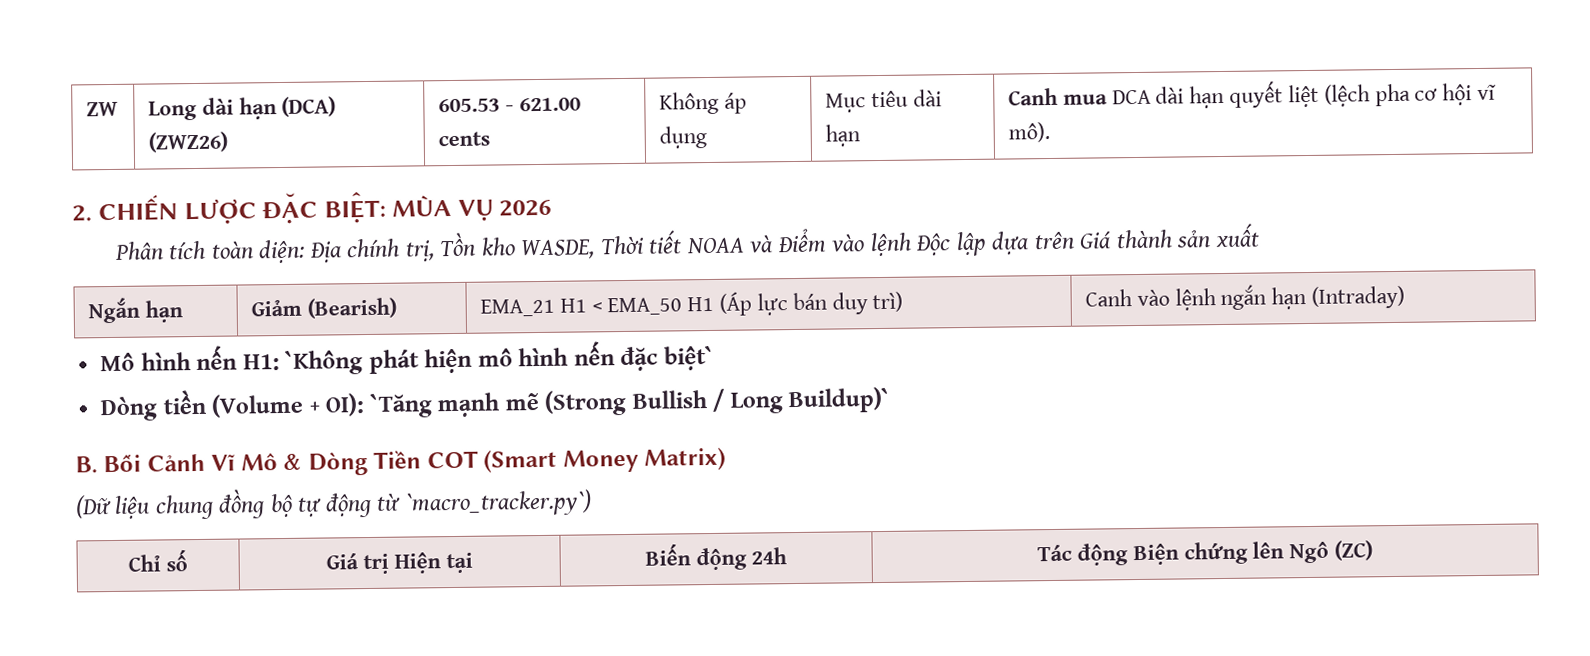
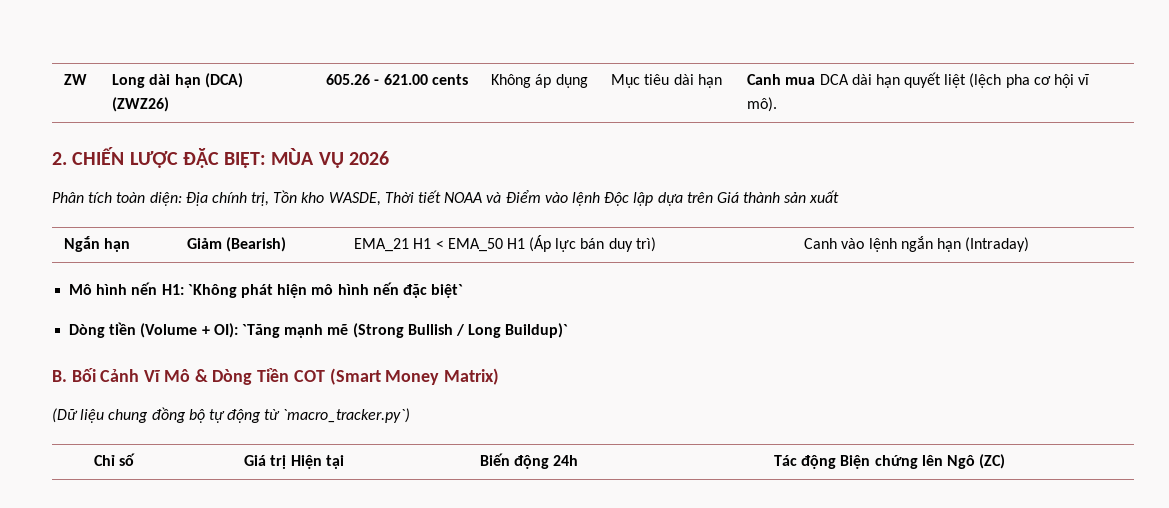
- ZW | Long dài hạn (DCA) (ZWZ26) | 605.53 - 621.00 cents | Không áp dụng | Mục tiêu dài hạn | Canh mua DCA dài hạn quyết liệt (lệch pha cơ hội vĩ mô).
+ ZW | Long dài hạn (DCA) (ZWZ26) | 605.26 - 621.00 cents | Không áp dụng | Mục tiêu dài hạn | Canh mua DCA dài hạn quyết liệt (lệch pha cơ hội vĩ mô).

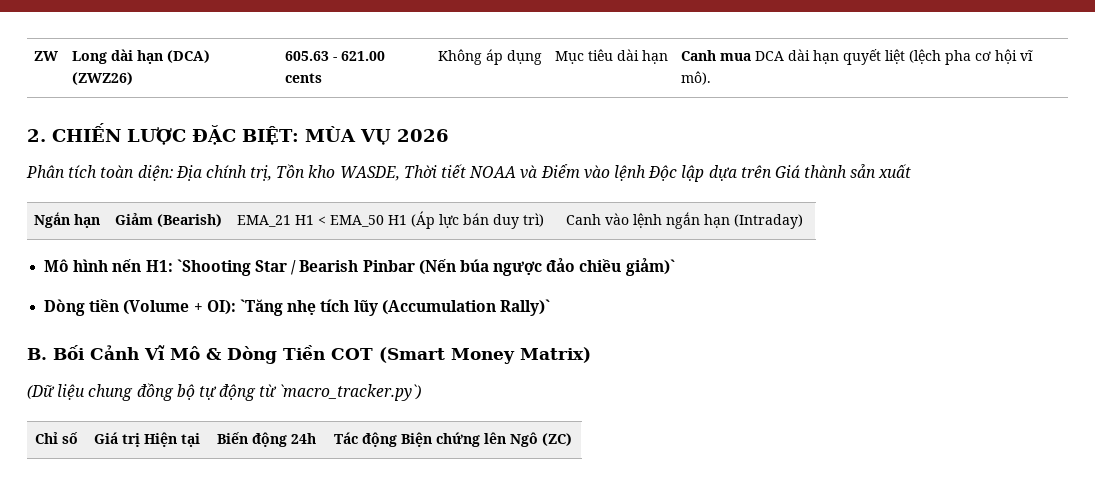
- ZW | Long dài hạn (DCA) (ZWZ26) | 605.26 - 621.00 cents | Không áp dụng | Mục tiêu dài hạn | Canh mua DCA dài hạn quyết liệt (lệch pha cơ hội vĩ mô).
+ ZW | Long dài hạn (DCA) (ZWZ26) | 605.63 - 621.00 cents | Không áp dụng | Mục tiêu dài hạn | Canh mua DCA dài hạn quyết liệt (lệch pha cơ hội vĩ mô).
- Mô hình nến H1: `Không phát hiện mô hình nến đặc biệt`
+ Mô hình nến H1: `Shooting Star / Bearish Pinbar (Nến búa ngược đảo chiều giảm)`
- Dòng tiền (Volume + OI): `Tăng mạnh mẽ (Strong Bullish / Long Buildup)`
+ Dòng tiền (Volume + OI): `Tăng nhẹ tích lũy (Accumulation Rally)`

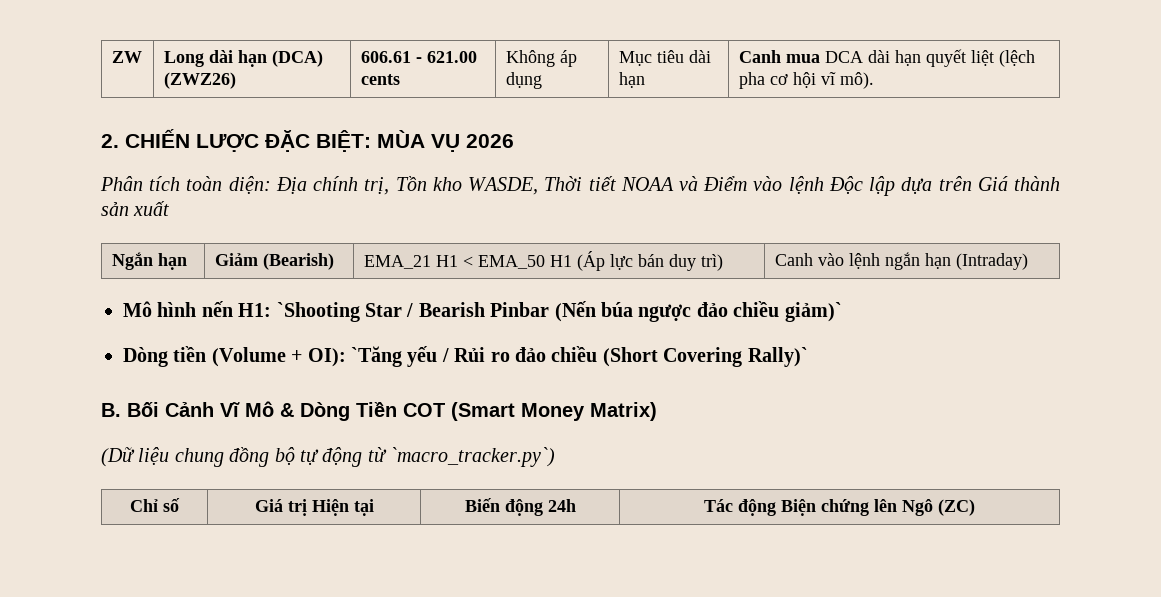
- ZW | Long dài hạn (DCA) (ZWZ26) | 605.63 - 621.00 cents | Không áp dụng | Mục tiêu dài hạn | Canh mua DCA dài hạn quyết liệt (lệch pha cơ hội vĩ mô).
+ ZW | Long dài hạn (DCA) (ZWZ26) | 606.61 - 621.00 cents | Không áp dụng | Mục tiêu dài hạn | Canh mua DCA dài hạn quyết liệt (lệch pha cơ hội vĩ mô).
- Dòng tiền (Volume + OI): `Tăng nhẹ tích lũy (Accumulation Rally)`
+ Dòng tiền (Volume + OI): `Tăng yếu / Rủi ro đảo chiều (Short Covering Rally)`

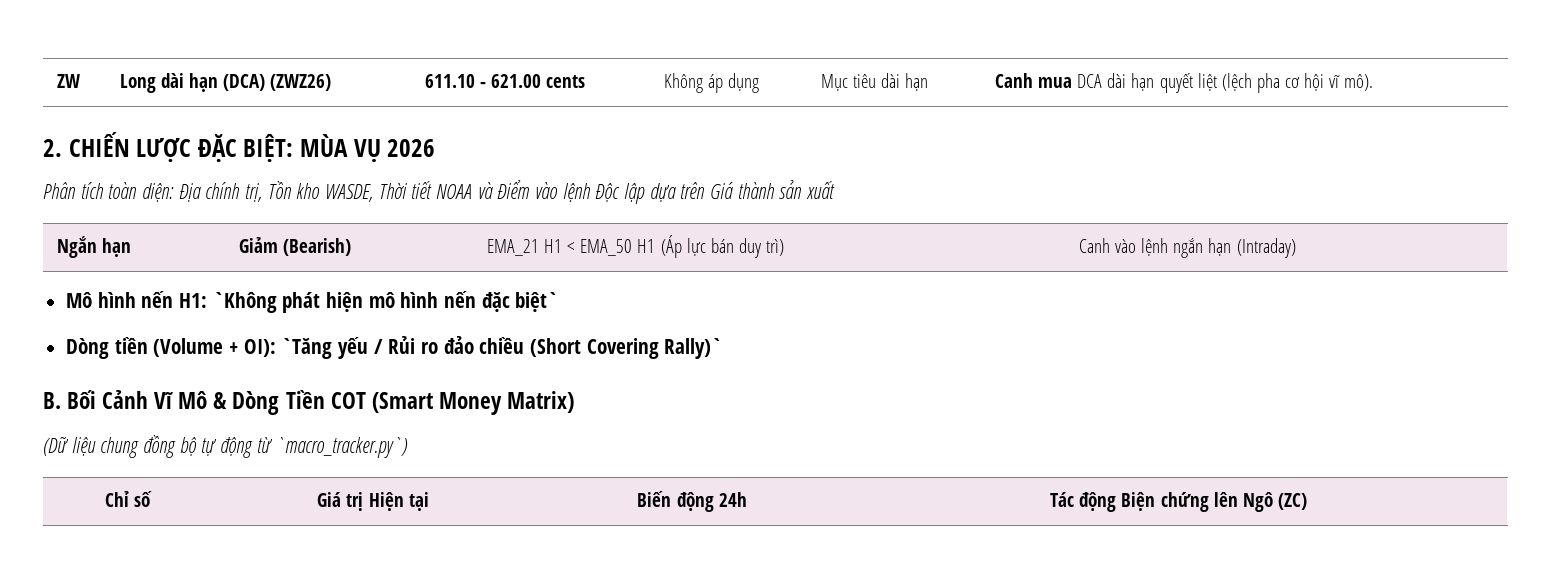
- ZW | Long dài hạn (DCA) (ZWZ26) | 606.61 - 621.00 cents | Không áp dụng | Mục tiêu dài hạn | Canh mua DCA dài hạn quyết liệt (lệch pha cơ hội vĩ mô).
+ ZW | Long dài hạn (DCA) (ZWZ26) | 611.10 - 621.00 cents | Không áp dụng | Mục tiêu dài hạn | Canh mua DCA dài hạn quyết liệt (lệch pha cơ hội vĩ mô).
- Mô hình nến H1: `Shooting Star / Bearish Pinbar (Nến búa ngược đảo chiều giảm)`
+ Mô hình nến H1: `Không phát hiện mô hình nến đặc biệt`

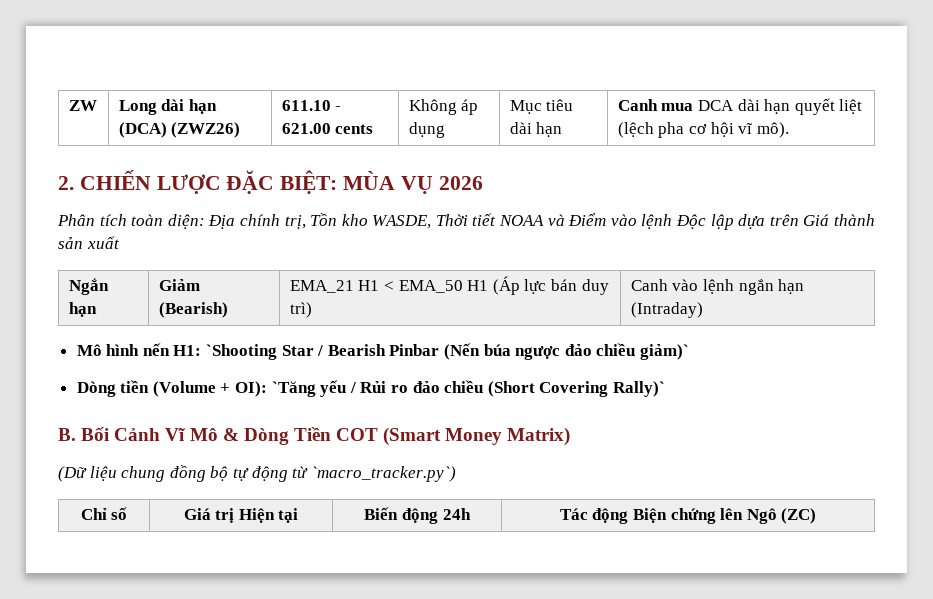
- Mô hình nến H1: `Không phát hiện mô hình nến đặc biệt`
+ Mô hình nến H1: `Shooting Star / Bearish Pinbar (Nến búa ngược đảo chiều giảm)`

